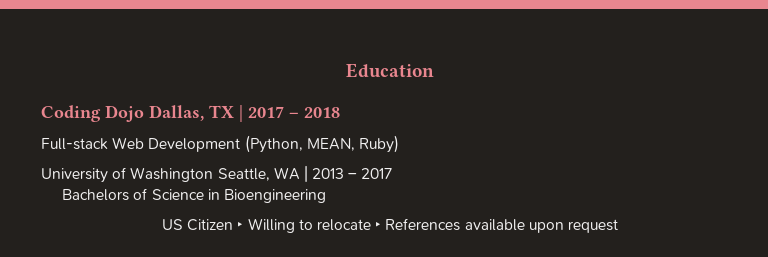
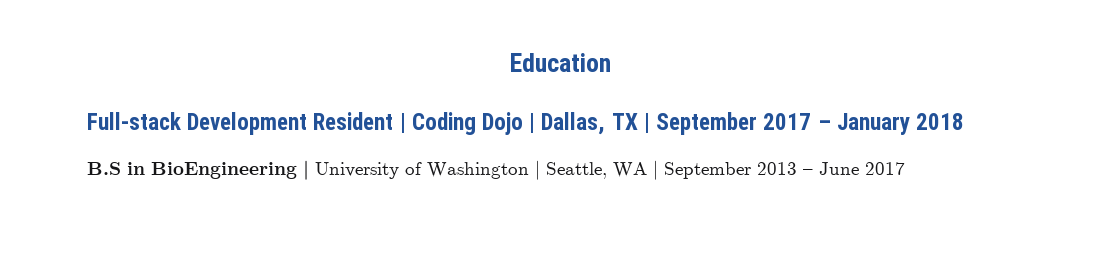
- Coding Dojo Dallas, TX | 2017 – 2018
+ Full-stack Development Resident | Coding Dojo | Dallas, TX | September 2017 – January 2018
- Full-stack Web Development (Python, MEAN, Ruby)
- University of Washington Seattle, WA | 2013 – 2017
- Bachelors of Science in Bioengineering
- US Citizen ‣ Willing to relocate ‣ References available upon request
+ B.S in BioEngineering | University of Washington | Seattle, WA | September 2013 – June 2017

